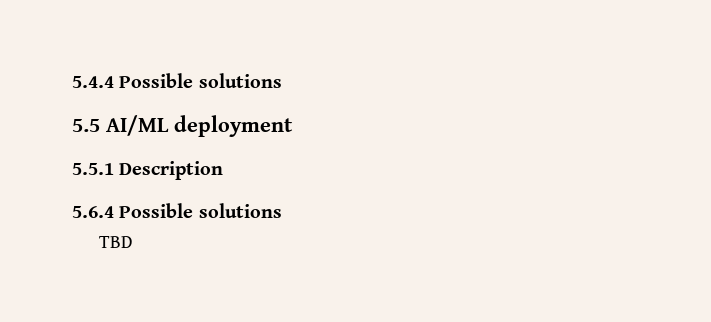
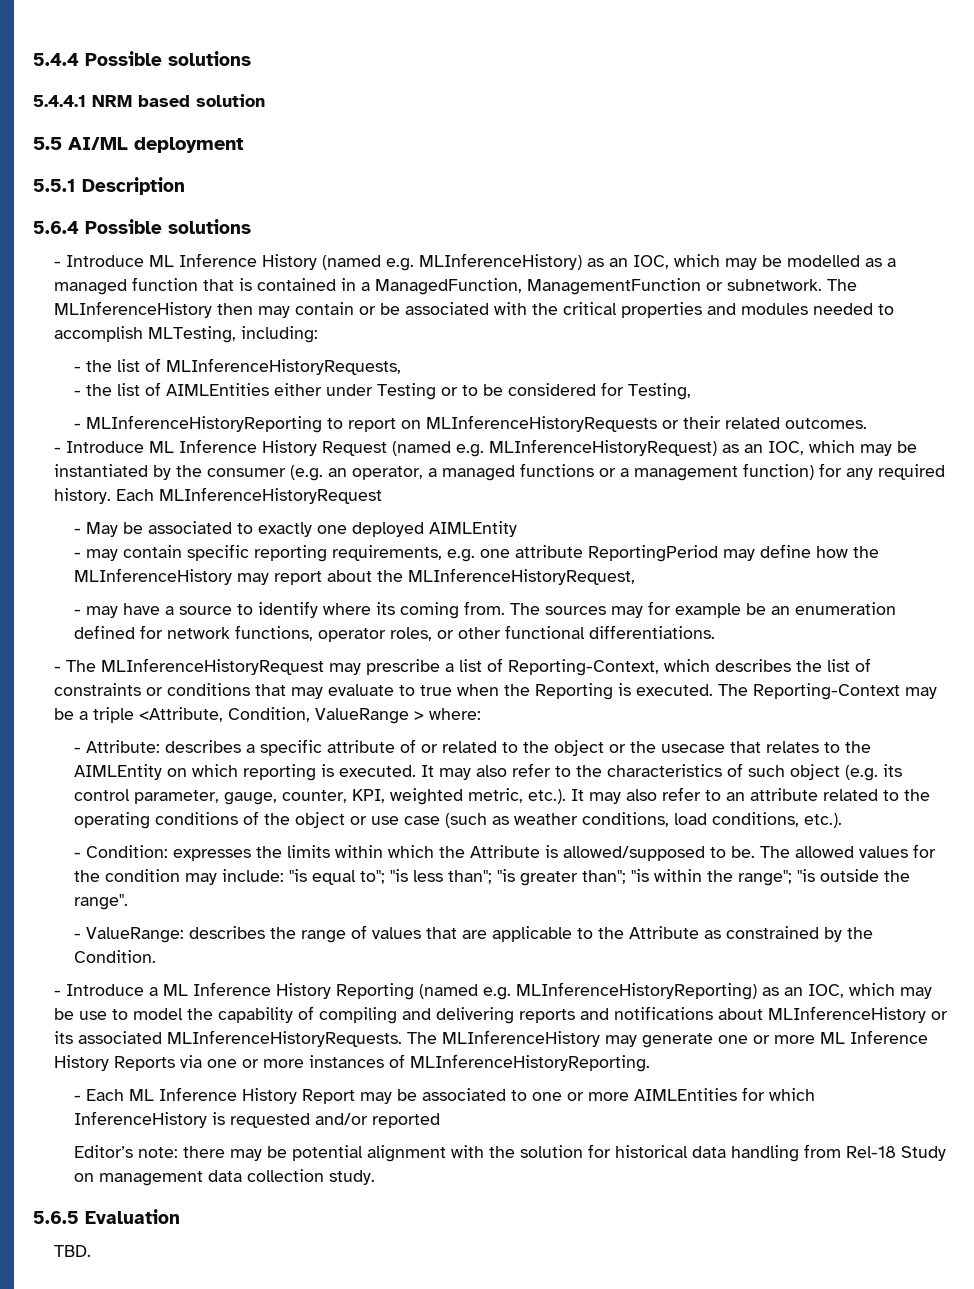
+ 5.4.4.1 NRM based solution
- TBD
+ - Introduce ML Inference History (named e.g. MLInferenceHistory) as an IOC, which may be modelled as a managed function that is contained in a ManagedFunction, ManagementFunction or subnetwork. The MLInferenceHistory then may contain or be associated with the critical properties and modules needed to accomplish MLTesting, including:
+ - the list of MLInferenceHistoryRequests,
+ - the list of AIMLEntities either under Testing or to be considered for Testing,
+ - MLInferenceHistoryReporting to report on MLInferenceHistoryRequests or their related outcomes.
+ - Introduce ML Inference History Request (named e.g. MLInferenceHistoryRequest) as an IOC, which may be instantiated by the consumer (e.g. an operator, a managed functions or a management function) for any required history. Each MLInferenceHistoryRequest
+ - May be associated to exactly one deployed AIMLEntity
+ - may contain specific reporting requirements, e.g. one attribute ReportingPeriod may define how the MLInferenceHistory may report about the MLInferenceHistoryRequest,
+ - may have a source to identify where its coming from. The sources may for example be an enumeration defined for network functions, operator roles, or other functional differentiations.
+ - The MLInferenceHistoryRequest may prescribe a list of Reporting-Context, which describes the list of constraints or conditions that may evaluate to true when the Reporting is executed. The Reporting-Context may be a triple <Attribute, Condition, ValueRange > where:
+ - Attribute: describes a specific attribute of or related to the object or the usecase that relates to the AIMLEntity on which reporting is executed. It may also refer to the characteristics of such object (e.g. its control parameter, gauge, counter, KPI, weighted metric, etc.). It may also refer to an attribute related to the operating conditions of the object or use case (such as weather conditions, load conditions, etc.).
+ - Condition: expresses the limits within which the Attribute is allowed/supposed to be. The allowed values for the condition may include: "is equal to"; "is less than"; "is greater than"; "is within the range"; "is outside the range".
+ - ValueRange: describes the range of values that are applicable to the Attribute as constrained by the Condition.
+ - Introduce a ML Inference History Reporting (named e.g. MLInferenceHistoryReporting) as an IOC, which may be use to model the capability of compiling and delivering reports and notifications about MLInferenceHistory or its associated MLInferenceHistoryRequests. The MLInferenceHistory may generate one or more ML Inference History Reports via one or more instances of MLInferenceHistoryReporting.
+ - Each ML Inference History Report may be associated to one or more AIMLEntities for which InferenceHistory is requested and/or reported
+ Editor’s note: there may be potential alignment with the solution for historical data handling from Rel-18 Study on management data collection study.
+ 5.6.5 Evaluation
+ TBD.

